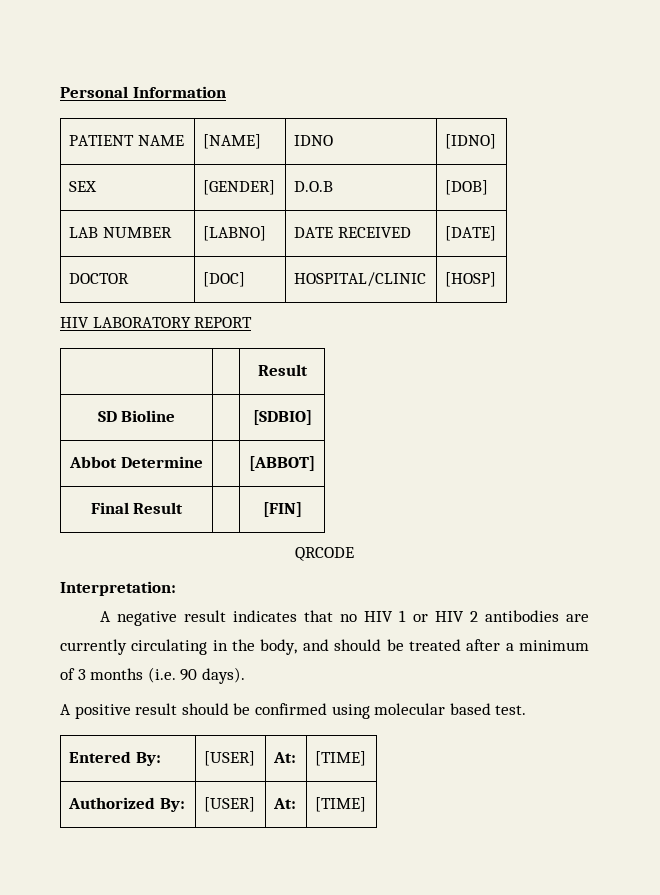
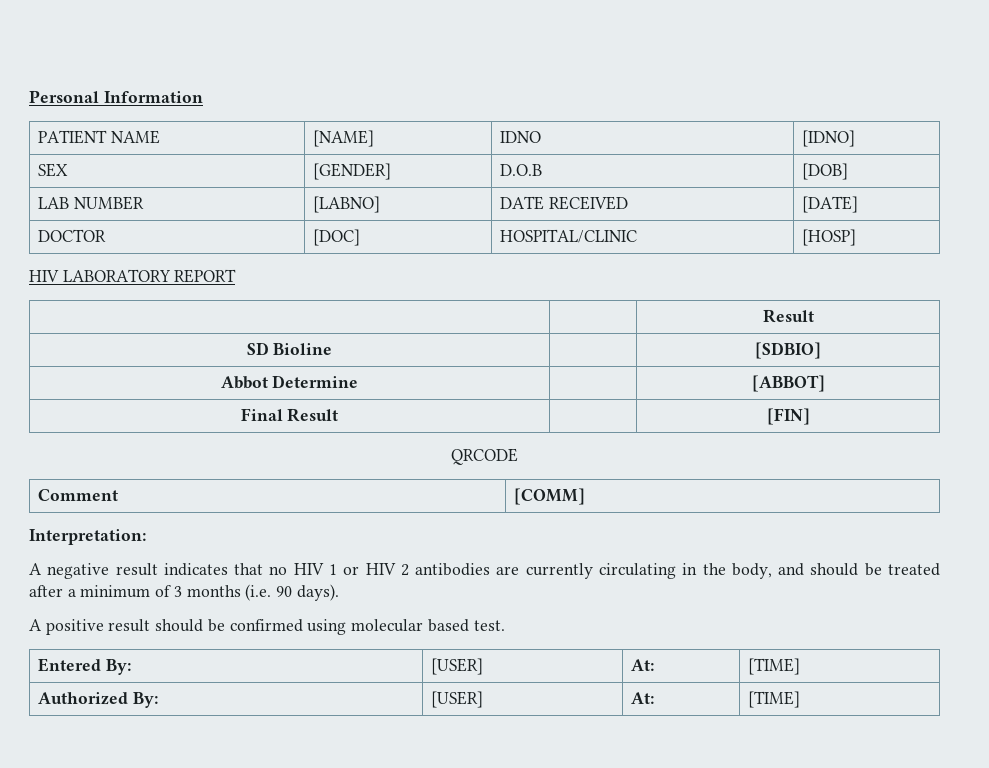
+ Comment | [COMM]

